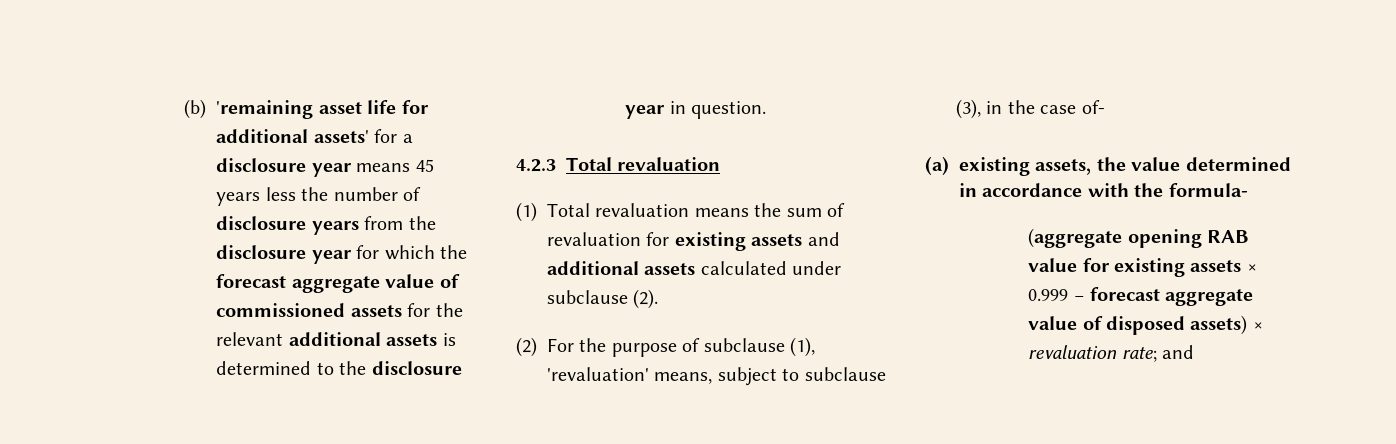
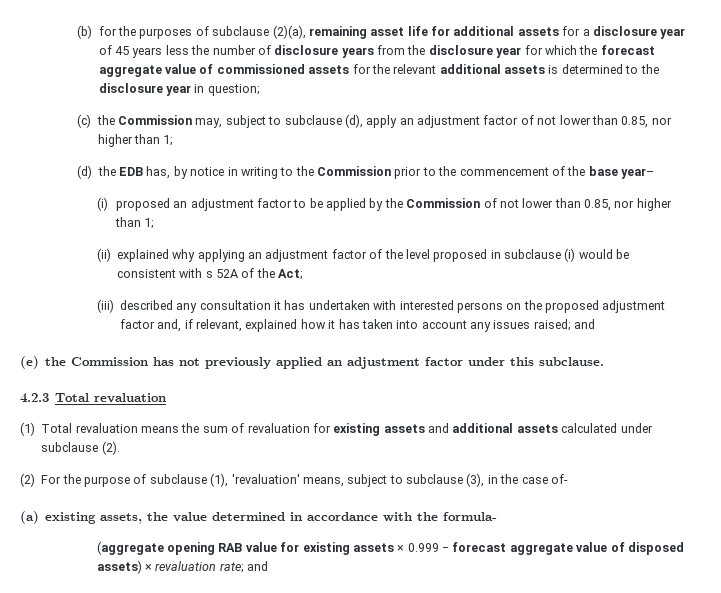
- (b) 'remaining asset life for additional assets' for a disclosure year means 45 years less the number of disclosure years from the disclosure year for which the forecast aggregate value of commissioned assets for the relevant additional assets is determined to the disclosure year in question.
+ (b) for the purposes of subclause (2)(a), remaining asset life for additional assets for a disclosure year of 45 years less the number of disclosure years from the disclosure year for which the forecast aggregate value of commissioned assets for the relevant additional assets is determined to the disclosure year in question;
+ (c) the Commission may, subject to subclause (d), apply an adjustment factor of not lower than 0.85, nor higher than 1;
+ (d) the EDB has, by notice in writing to the Commission prior to the commencement of the base year–
+ (i) proposed an adjustment factor to be applied by the Commission of not lower than 0.85, nor higher than 1;
+ (ii) explained why applying an adjustment factor of the level proposed in subclause (i) would be consistent with s 52A of the Act;
+ (iii) described any consultation it has undertaken with interested persons on the proposed adjustment factor and, if relevant, explained how it has taken into account any issues raised; and
+ (e) the Commission has not previously applied an adjustment factor under this subclause.

